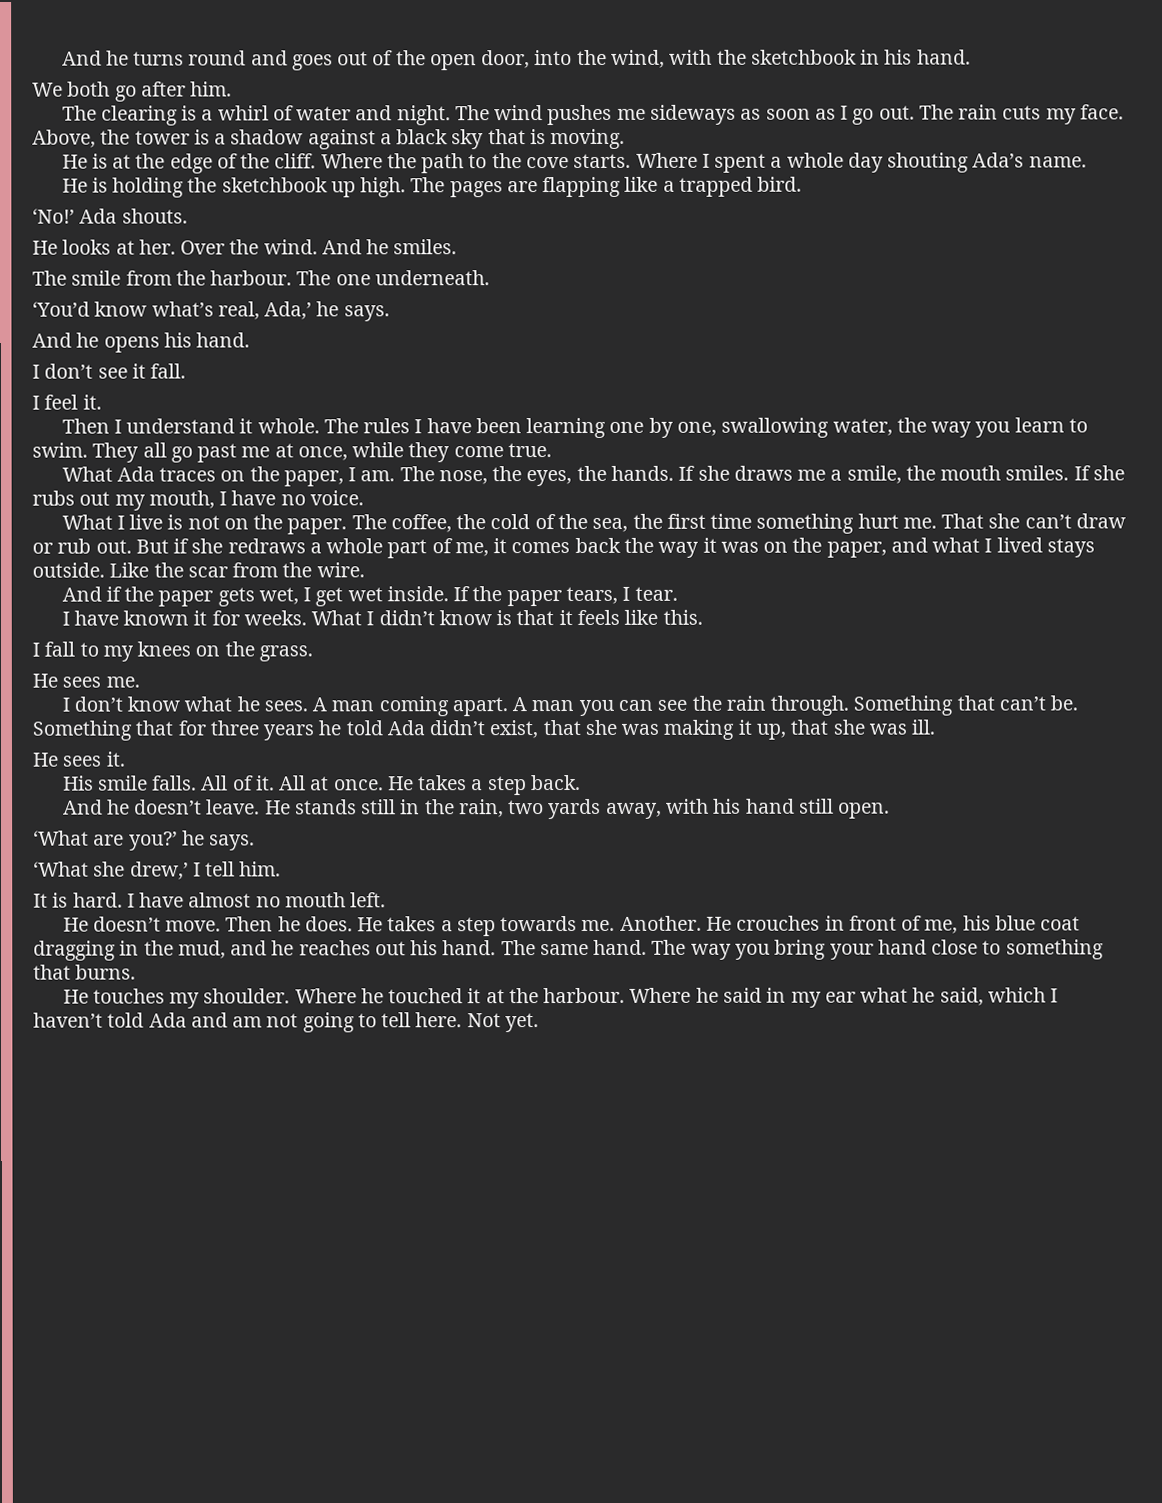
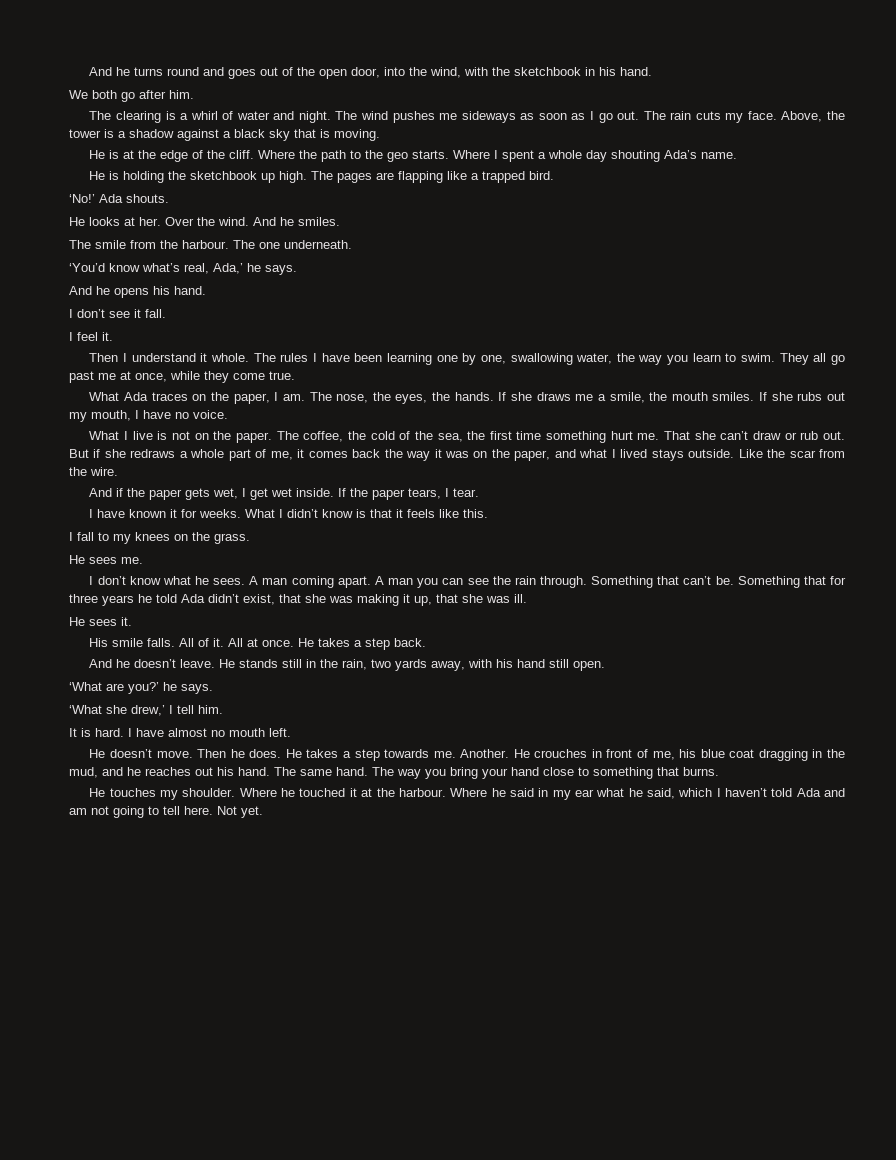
- Where the path to the cove starts.
+ Where the path to the geo starts.

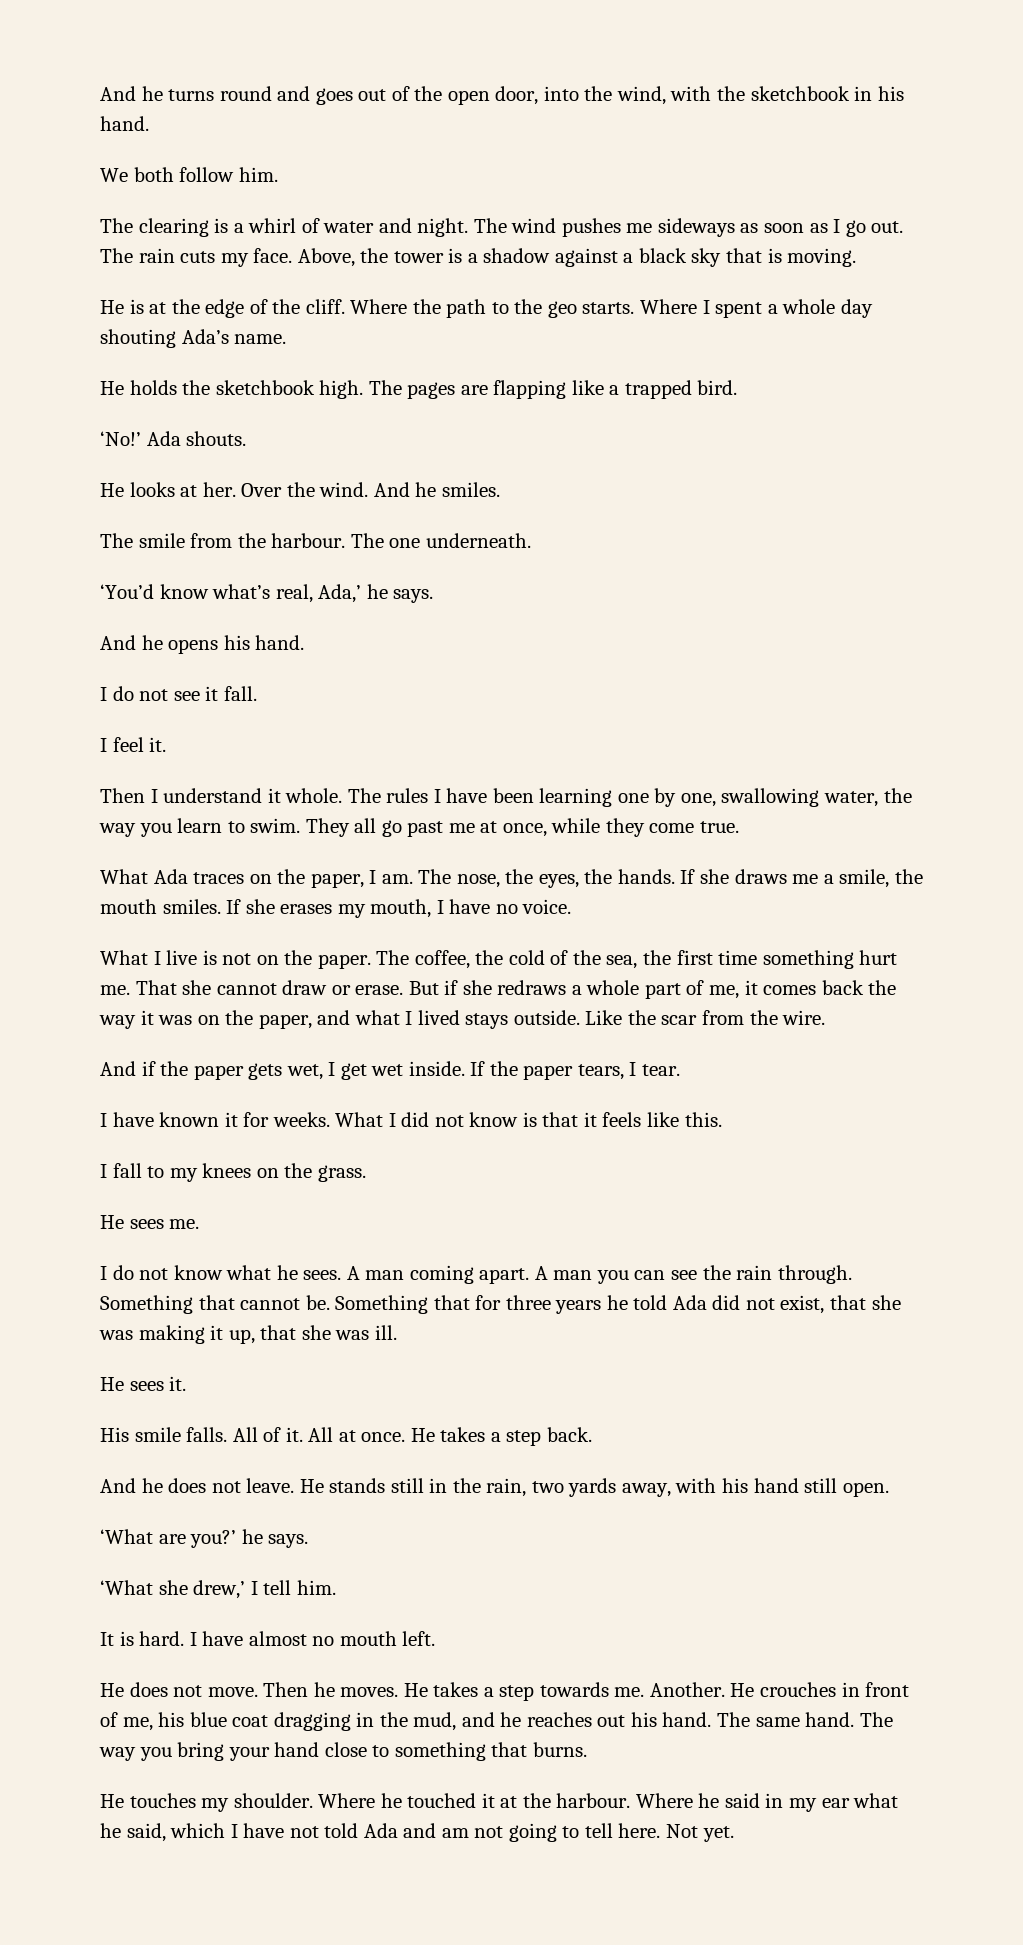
- We both go after him.
+ We both follow him.
- He is holding the sketchbook up high.
+ He holds the sketchbook high.
- I don’t see it fall.
+ I do not see it fall.
- If she rubs out my mouth, I have no voice.
+ If she erases my mouth, I have no voice.
- That she can’t draw or rub out.
+ That she cannot draw or erase.
- What I didn’t know is that it feels like this.
+ What I did not know is that it feels like this.
- I don’t know what he sees.
+ I do not know what he sees.
- Something that can’t be.
+ Something that cannot be.
- Something that for three years he told Ada didn’t exist, that she was making it up, that she was ill.
+ Something that for three years he told Ada did not exist, that she was making it up, that she was ill.
- And he doesn’t leave.
+ And he does not leave.
- He doesn’t move.
+ He does not move.
- Then he does.
+ Then he moves.
- Where he said in my ear what he said, which I haven’t told Ada and am not going to tell here.
+ Where he said in my ear what he said, which I have not told Ada and am not going to tell here.

